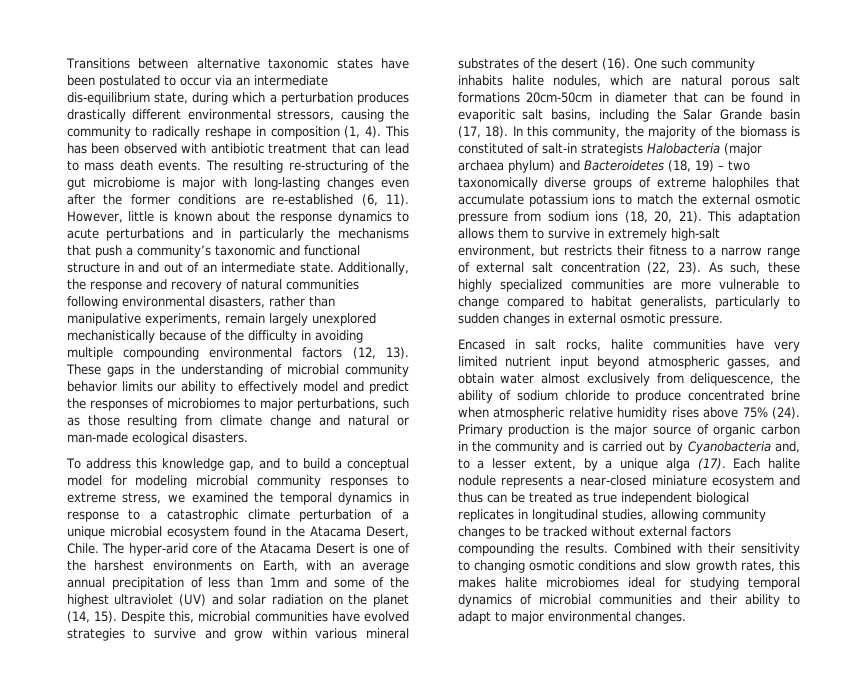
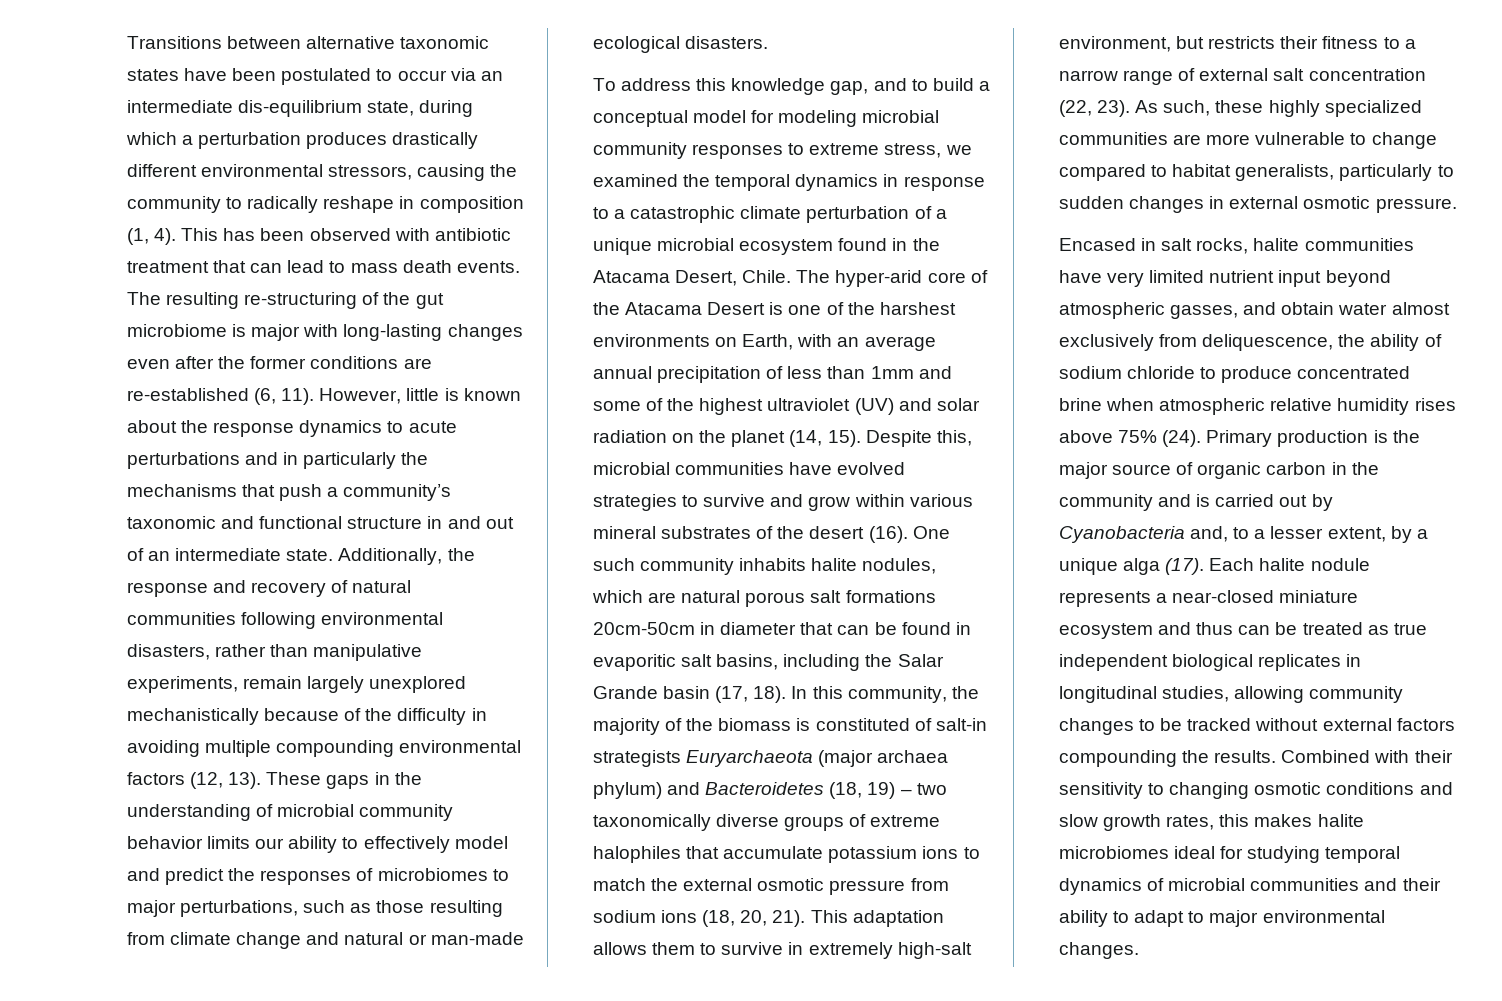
- In this community, the majority of the biomass is constituted of salt-in strategists Halobacteria (major archaea phylum) and Bacteroidetes (18, 19) – two taxonomically diverse groups of extreme halophiles that accumulate potassium ions to match the external osmotic pressure from sodium ions (18, 20, 21).
+ In this community, the majority of the biomass is constituted of salt-in strategists Euryarchaeota (major archaea phylum) and Bacteroidetes (18, 19) – two taxonomically diverse groups of extreme halophiles that accumulate potassium ions to match the external osmotic pressure from sodium ions (18, 20, 21).

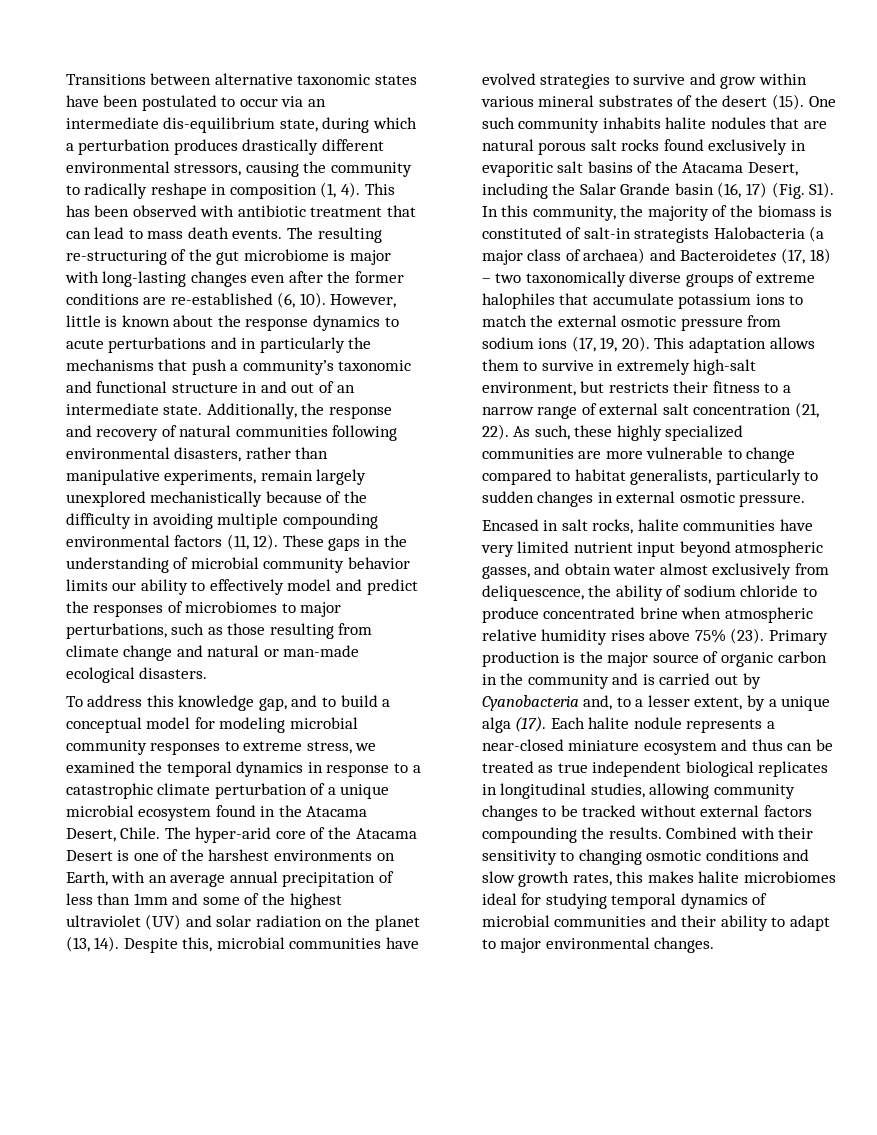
- The resulting re-structuring of the gut microbiome is major with long-lasting changes even after the former conditions are re-established (6, 11).
+ The resulting re-structuring of the gut microbiome is major with long-lasting changes even after the former conditions are re-established (6, 10).
- Additionally, the response and recovery of natural communities following environmental disasters, rather than manipulative experiments, remain largely unexplored mechanistically because of the difficulty in avoiding multiple compounding environmental factors (12, 13).
+ Additionally, the response and recovery of natural communities following environmental disasters, rather than manipulative experiments, remain largely unexplored mechanistically because of the difficulty in avoiding multiple compounding environmental factors (11, 12).
- The hyper-arid core of the Atacama Desert is one of the harshest environments on Earth, with an average annual precipitation of less than 1mm and some of the highest ultraviolet (UV) and solar radiation on the planet (14, 15).
+ The hyper-arid core of the Atacama Desert is one of the harshest environments on Earth, with an average annual precipitation of less than 1mm and some of the highest ultraviolet (UV) and solar radiation on the planet (13, 14).
- Despite this, microbial communities have evolved strategies to survive and grow within various mineral substrates of the desert (16).
+ Despite this, microbial communities have evolved strategies to survive and grow within various mineral substrates of the desert (15).
- One such community inhabits halite nodules, which are natural porous salt formations 20cm-50cm in diameter that can be found in evaporitic salt basins, including the Salar Grande basin (17, 18). In this community, the majority of the biomass is constituted of salt-in strategists Euryarchaeota (major archaea phylum) and Bacteroidetes (18, 19) – two taxonomically diverse groups of extreme halophiles that accumulate potassium ions to match the external osmotic pressure from sodium ions (18, 20, 21).
+ One such community inhabits halite nodules that are natural porous salt rocks found exclusively in evaporitic salt basins of the Atacama Desert, including the Salar Grande basin (16, 17) (Fig. S1). In this community, the majority of the biomass is constituted of salt-in strategists Halobacteria (a major class of archaea) and Bacteroidetes (17, 18) – two taxonomically diverse groups of extreme halophiles that accumulate potassium ions to match the external osmotic pressure from sodium ions (17, 19, 20).
- This adaptation allows them to survive in extremely high-salt environment, but restricts their fitness to a narrow range of external salt concentration (22, 23).
+ This adaptation allows them to survive in extremely high-salt environment, but restricts their fitness to a narrow range of external salt concentration (21, 22).
- Encased in salt rocks, halite communities have very limited nutrient input beyond atmospheric gasses, and obtain water almost exclusively from deliquescence, the ability of sodium chloride to produce concentrated brine when atmospheric relative humidity rises above 75% (24).
+ Encased in salt rocks, halite communities have very limited nutrient input beyond atmospheric gasses, and obtain water almost exclusively from deliquescence, the ability of sodium chloride to produce concentrated brine when atmospheric relative humidity rises above 75% (23).

